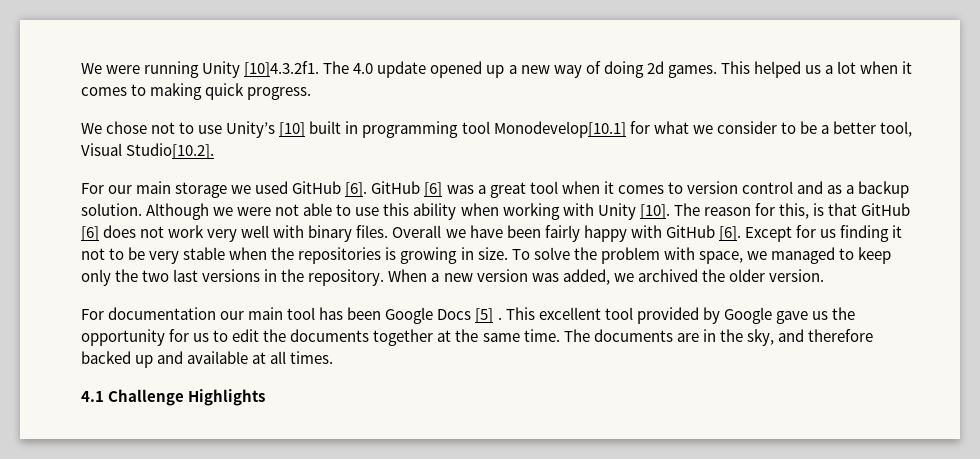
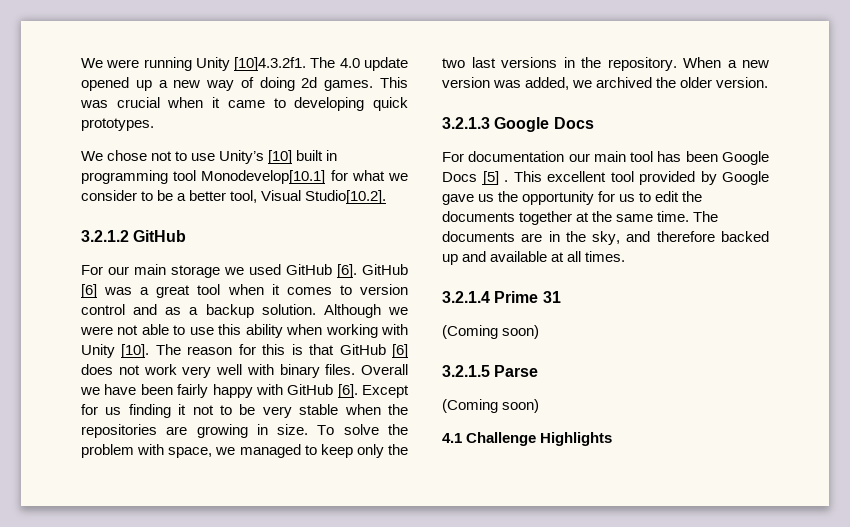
- This helped us a lot when it comes to making quick progress.
+ This was crucial when it came to developing quick prototypes.
+ 3.2.1.2 GitHub
- The reason for this, is that GitHub [6] does not work very well with binary files.
+ The reason for this is that GitHub [6] does not work very well with binary files.
- Except for us finding it not to be very stable when the repositories is growing in size.
+ Except for us finding it not to be very stable when the repositories are growing in size.
+ 3.2.1.3 Google Docs
+ 3.2.1.4 Prime 31
+ (Coming soon)
+ 3.2.1.5 Parse
+ (Coming soon)

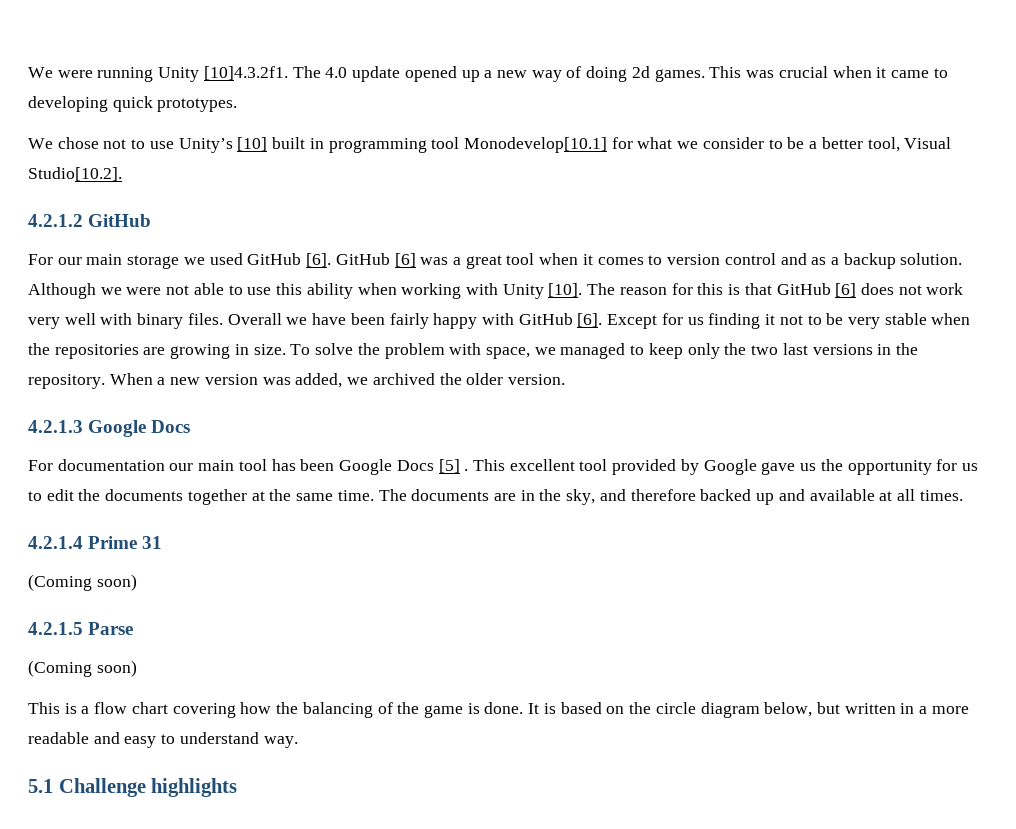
- 3.2.1.2 GitHub
+ 4.2.1.2 GitHub
- 3.2.1.3 Google Docs
+ 4.2.1.3 Google Docs
- 3.2.1.4 Prime 31
+ 4.2.1.4 Prime 31
- 3.2.1.5 Parse
+ 4.2.1.5 Parse
- 4.1 Challenge Highlights
+ This is a flow chart covering how the balancing of the game is done. It is based on the circle diagram below, but written in a more readable and easy to understand way.
+ 5.1 Challenge highlights

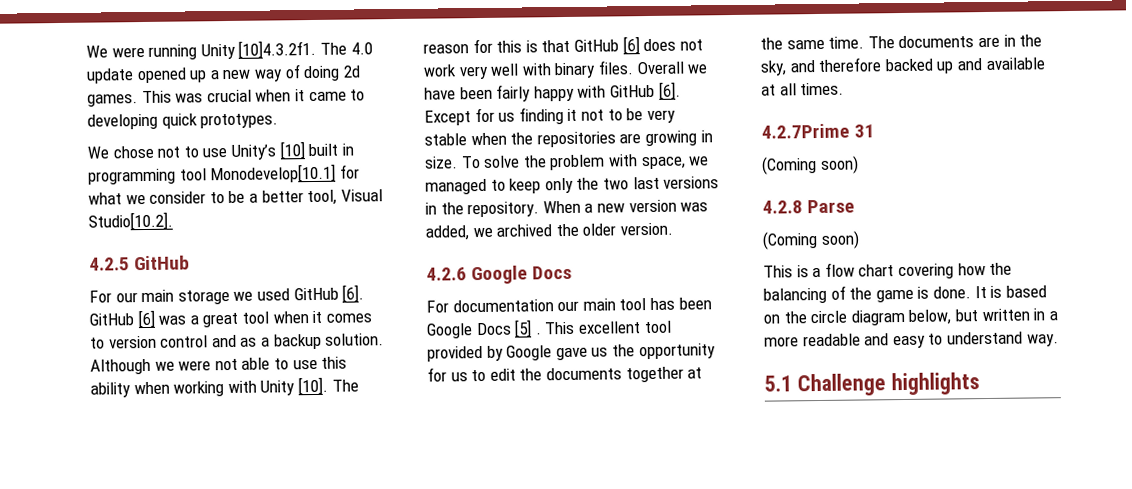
- 4.2.1.2 GitHub
+ 4.2.5 GitHub
- 4.2.1.3 Google Docs
+ 4.2.6 Google Docs
- 4.2.1.4 Prime 31
+ 4.2.7Prime 31
- 4.2.1.5 Parse
+ 4.2.8 Parse

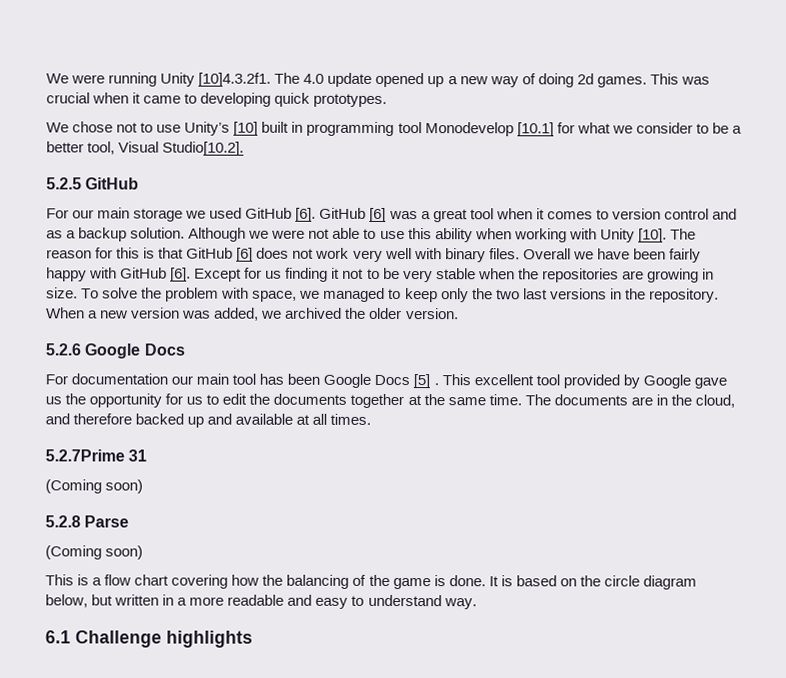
- We chose not to use Unity’s [10] built in programming tool Monodevelop[10.1] for what we consider to be a better tool, Visual Studio[10.2].
+ We chose not to use Unity’s [10] built in programming tool Monodevelop [10.1] for what we consider to be a better tool, Visual Studio[10.2].
- 4.2.5 GitHub
+ 5.2.5 GitHub
- 4.2.6 Google Docs
+ 5.2.6 Google Docs
- The documents are in the sky, and therefore backed up and available at all times.
+ The documents are in the cloud, and therefore backed up and available at all times.
- 4.2.7Prime 31
+ 5.2.7Prime 31
- 4.2.8 Parse
+ 5.2.8 Parse
- 5.1 Challenge highlights
+ 6.1 Challenge highlights

